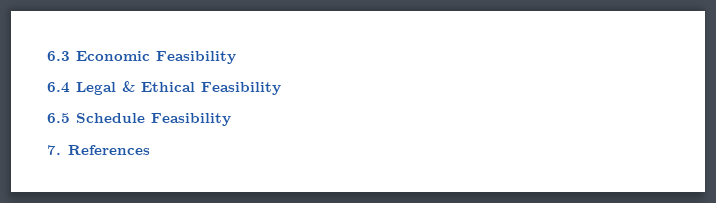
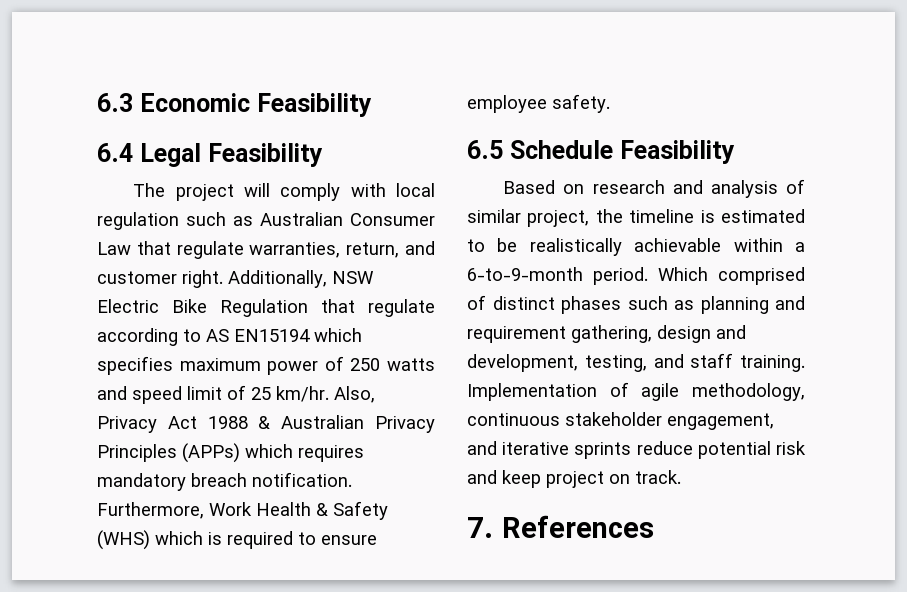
- 6.4 Legal & Ethical Feasibility
+ 6.4 Legal Feasibility
+ The project will comply with local regulation such as Australian Consumer Law that regulate warranties, return, and customer right. Additionally, NSW Electric Bike Regulation that regulate according to AS EN15194 which specifies maximum power of 250 watts and speed limit of 25 km/hr. Also, Privacy Act 1988 & Australian Privacy Principles (APPs) which requires mandatory breach notification. Furthermore, Work Health & Safety (WHS) which is required to ensure employee safety.
  6.5 Schedule Feasibility
+ Based on research and analysis of similar project, the timeline is estimated to be realistically achievable within a 6-to-9-month period. Which comprised of distinct phases such as planning and requirement gathering, design and development, testing, and staff training. Implementation of agile methodology, continuous stakeholder engagement, and iterative sprints reduce potential risk and keep project on track.

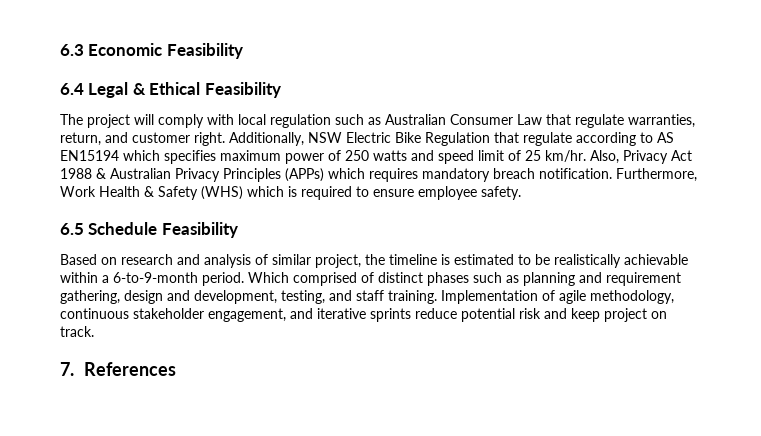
- 6.4 Legal Feasibility
+ 6.4 Legal & Ethical Feasibility

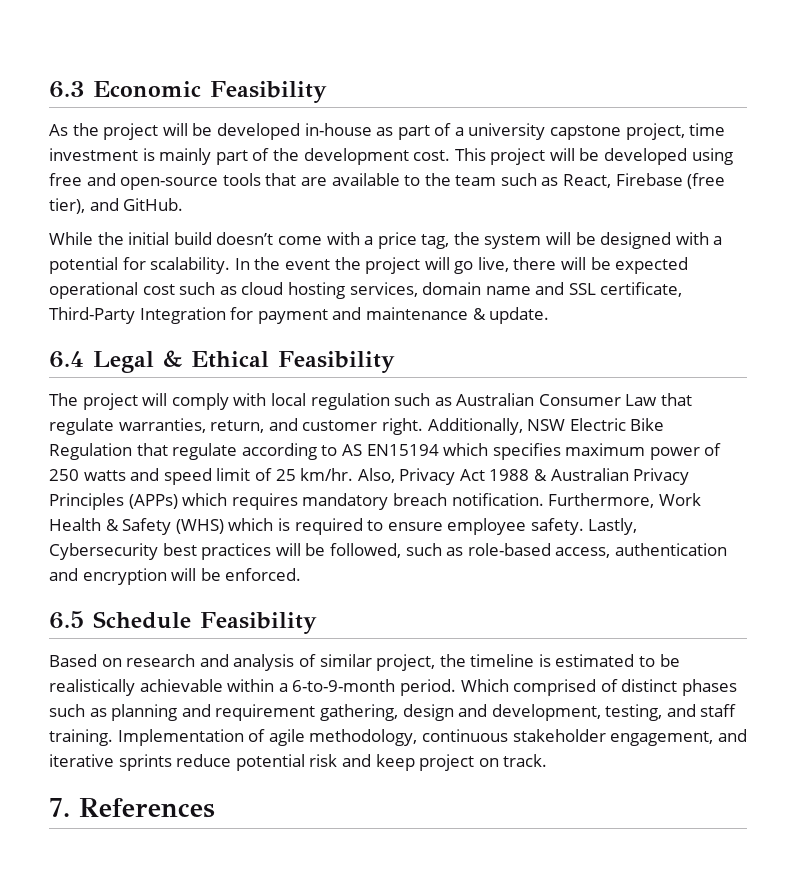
+ As the project will be developed in-house as part of a university capstone project, time investment is mainly part of the development cost. This project will be developed using free and open-source tools that are available to the team such as React, Firebase (free tier), and GitHub.
+ While the initial build doesn’t come with a price tag, the system will be designed with a potential for scalability. In the event the project will go live, there will be expected operational cost such as cloud hosting services, domain name and SSL certificate, Third-Party Integration for payment and maintenance & update.
+ Lastly, Cybersecurity best practices will be followed, such as role-based access, authentication and encryption will be enforced.

